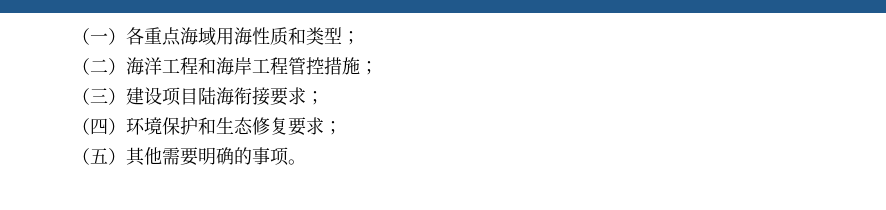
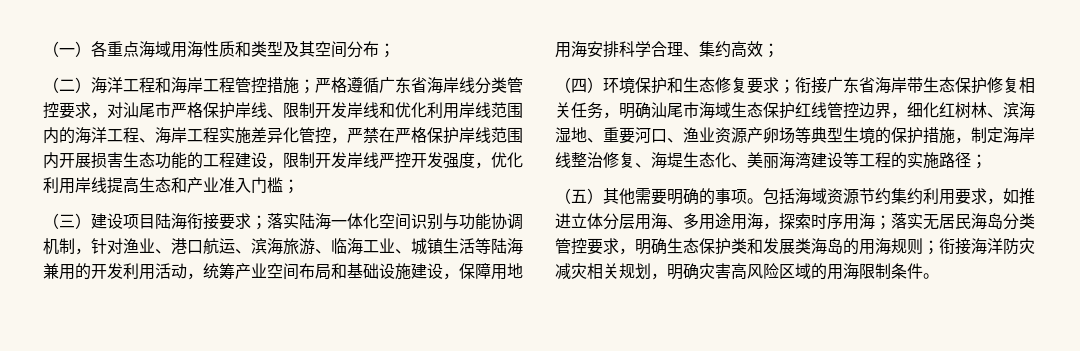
- （一）各重点海域用海性质和类型；
+ （一）各重点海域用海性质和类型及其空间分布；
- （二）海洋工程和海岸工程管控措施；
+ （二）海洋工程和海岸工程管控措施；严格遵循广东省海岸线分类管控要求，对汕尾市严格保护岸线、限制开发岸线和优化利用岸线范围内的海洋工程、海岸工程实施差异化管控，严禁在严格保护岸线范围内开展损害生态功能的工程建设，限制开发岸线严控开发强度，优化利用岸线提高生态和产业准入门槛；
- （三）建设项目陆海衔接要求；
+ （三）建设项目陆海衔接要求；落实陆海一体化空间识别与功能协调机制，针对渔业、港口航运、滨海旅游、临海工业、城镇生活等陆海兼用的开发利用活动，统筹产业空间布局和基础设施建设，保障用地用海安排科学合理、集约高效；
- （四）环境保护和生态修复要求；
+ （四）环境保护和生态修复要求；衔接广东省海岸带生态保护修复相关任务，明确汕尾市海域生态保护红线管控边界，细化红树林、滨海湿地、重要河口、渔业资源产卵场等典型生境的保护措施，制定海岸线整治修复、海堤生态化、美丽海湾建设等工程的实施路径；
+ 包括海域资源节约集约利用要求，如推进立体分层用海、多用途用海，探索时序用海；落实无居民海岛分类管控要求，明确生态保护类和发展类海岛的用海规则；衔接海洋防灾减灾相关规划，明确灾害高风险区域的用海限制条件。

